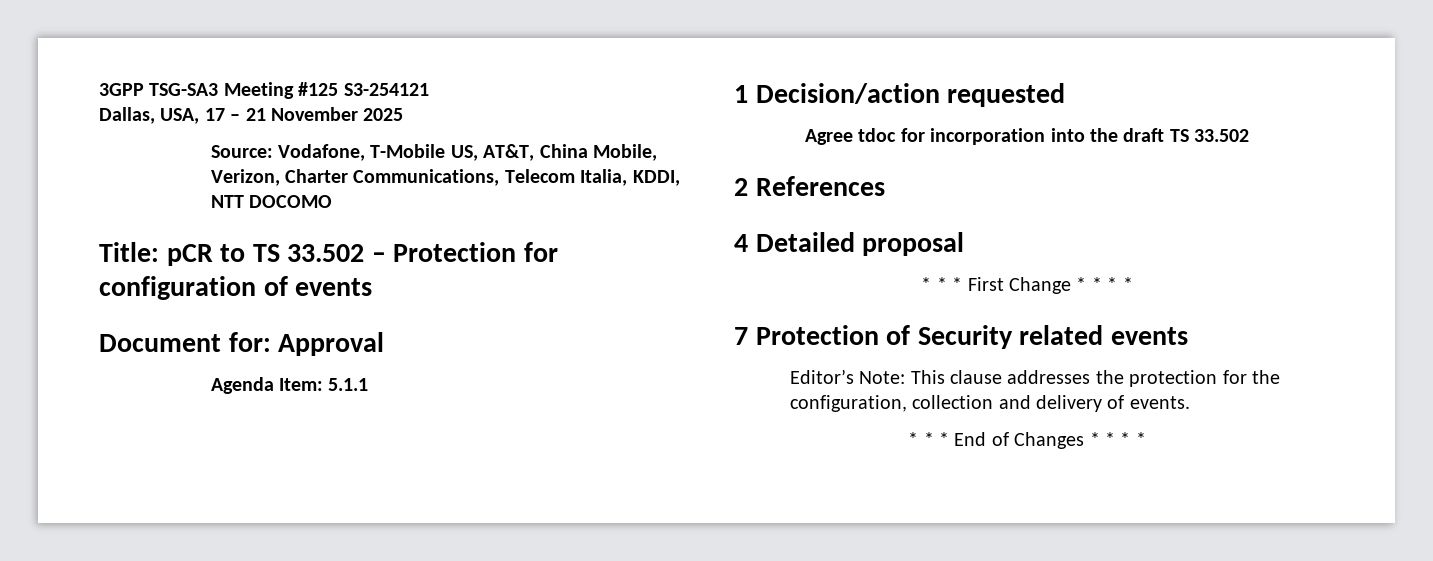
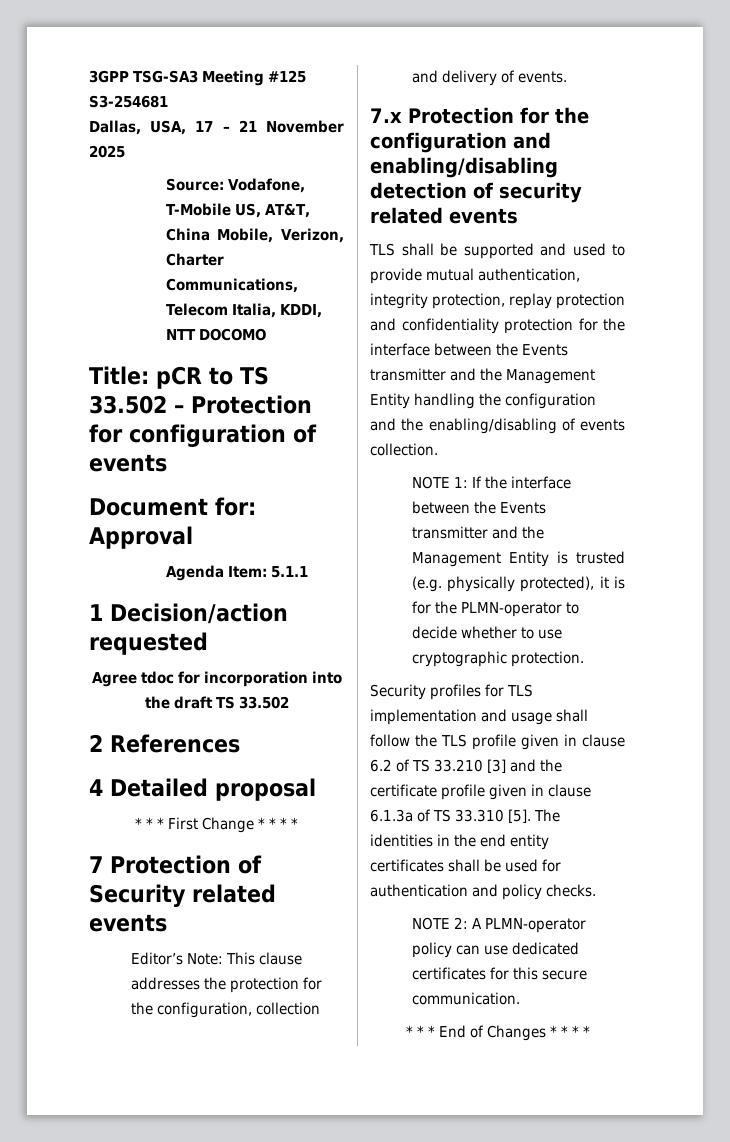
- 3GPP TSG-SA3 Meeting #125 S3-254121
+ 3GPP TSG-SA3 Meeting #125 S3-254681
+ 7.x Protection for the configuration and enabling/disabling detection of security related events
+ TLS shall be supported and used to provide mutual authentication, integrity protection, replay protection and confidentiality protection for the interface between the Events transmitter and the Management Entity handling the configuration and the enabling/disabling of events collection.
+ NOTE 1: If the interface between the Events transmitter and the Management Entity is trusted (e.g. physically protected), it is for the PLMN-operator to decide whether to use cryptographic protection.
+ Security profiles for TLS implementation and usage shall follow the TLS profile given in clause 6.2 of TS 33.210 [3] and the certificate profile given in clause 6.1.3a of TS 33.310 [5]. The identities in the end entity certificates shall be used for authentication and policy checks.
+ NOTE 2: A PLMN-operator policy can use dedicated certificates for this secure communication.

